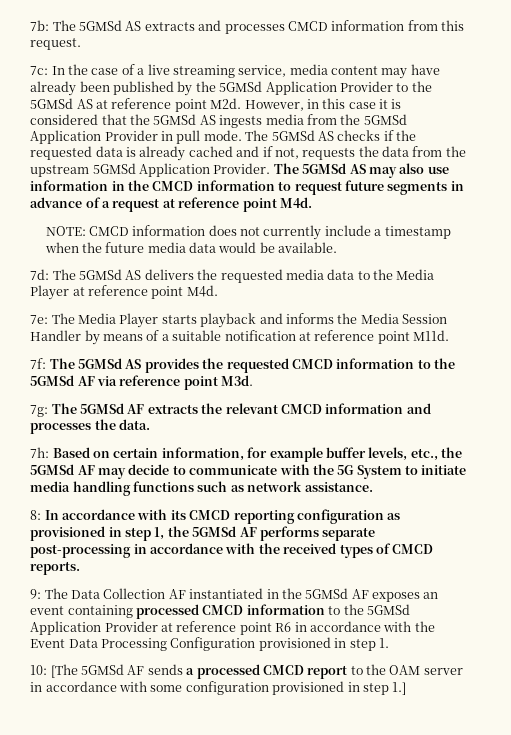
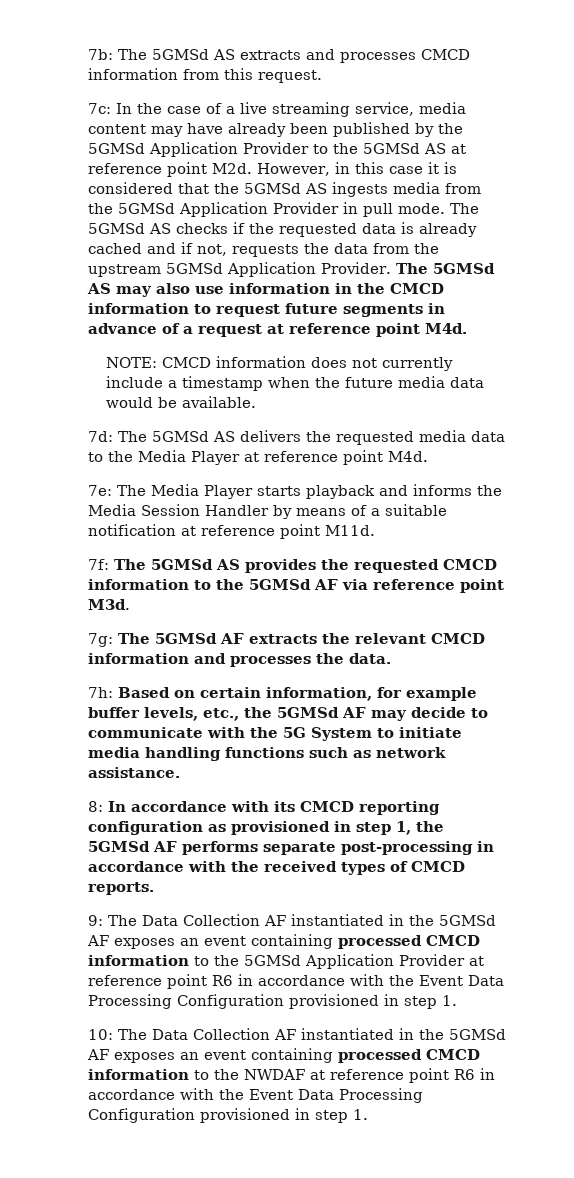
- 10: [The 5GMSd AF sends a processed CMCD report to the OAM server in accordance with some configuration provisioned in step 1.]
+ 10: The Data Collection AF instantiated in the 5GMSd AF exposes an event containing processed CMCD information to the NWDAF at reference point R6 in accordance with the Event Data Processing Configuration provisioned in step 1.

